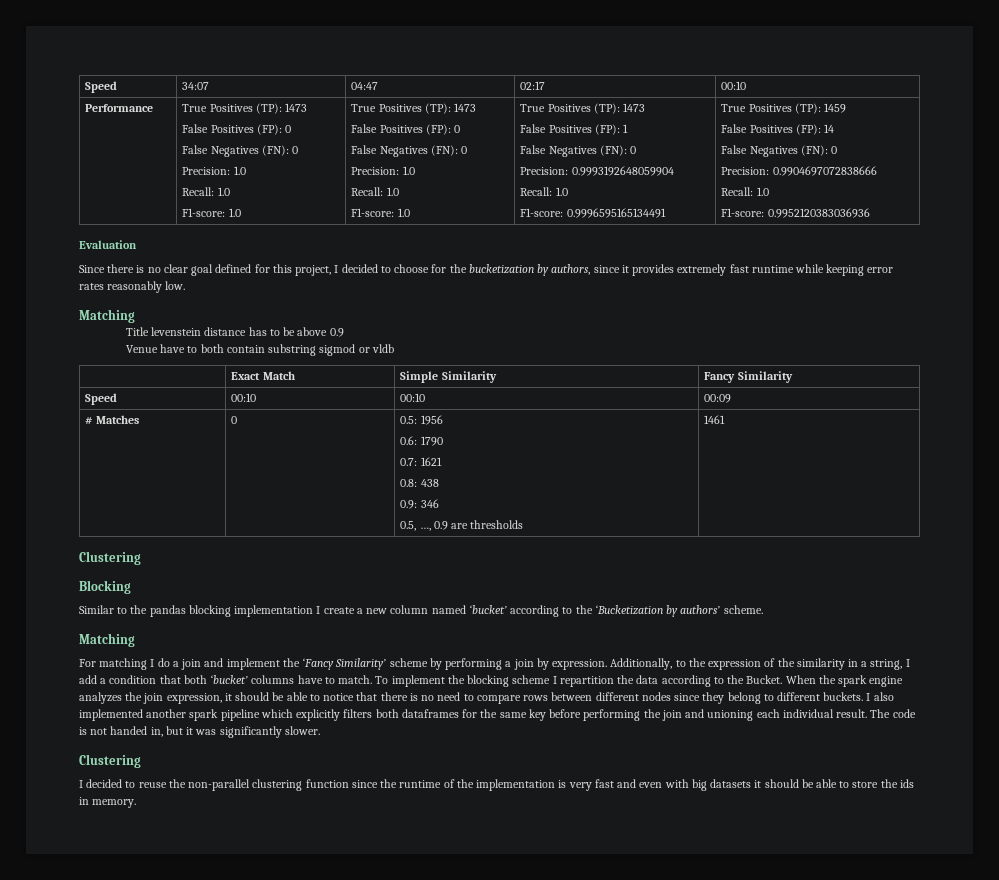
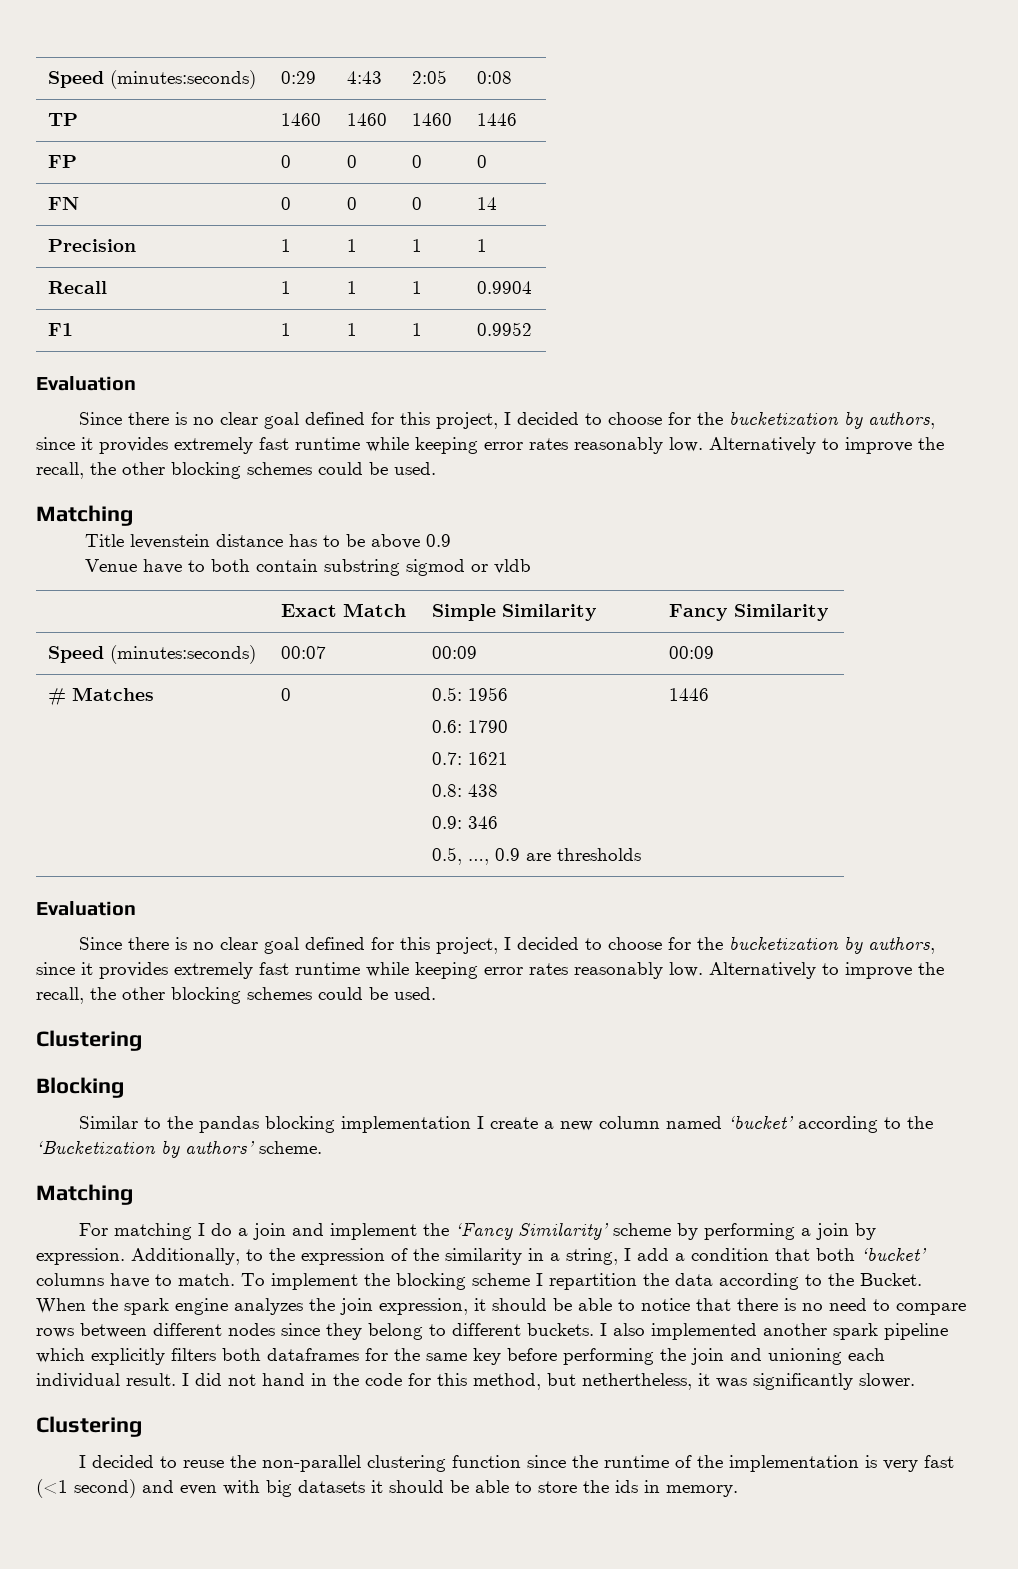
- Speed | 34:07 | 04:47 | 02:17 | 00:10
- Performance | True Positives (TP): 1473
- False Positives (FP): 0
- False Negatives (FN): 0
- Precision: 1.0
- Recall: 1.0
- F1-score: 1.0 | True Positives (TP): 1473
- False Positives (FP): 0
- False Negatives (FN): 0
- Precision: 1.0
- Recall: 1.0
- F1-score: 1.0 | True Positives (TP): 1473
- False Positives (FP): 1
- False Negatives (FN): 0
- Precision: 0.9993192648059904
- Recall: 1.0
- F1-score: 0.9996595165134491 | True Positives (TP): 1459
- False Positives (FP): 14
- False Negatives (FN): 0
- Precision: 0.9904697072838666
- Recall: 1.0
- F1-score: 0.9952120383036936
+ Speed (minutes:seconds) | 0:29 | 4:43 | 2:05 | 0:08
+ TP | 1460 | 1460 | 1460 | 1446
+ FP | 0 | 0 | 0 | 0
+ FN | 0 | 0 | 0 | 14
+ Precision | 1 | 1 | 1 | 1
+ Recall | 1 | 1 | 1 | 0.9904
+ F1 | 1 | 1 | 1 | 0.9952
  Evaluation
- Since there is no clear goal defined for this project, I decided to choose for the bucketization by authors, since it provides extremely fast runtime while keeping error rates reasonably low.
+ Since there is no clear goal defined for this project, I decided to choose for the bucketization by authors, since it provides extremely fast runtime while keeping error rates reasonably low. Alternatively to improve the recall, the other blocking schemes could be used.
- Speed | 00:10 | 00:10 | 00:09
+ Speed (minutes:seconds) | 00:07 | 00:09 | 00:09
  # Matches | 0 | 0.5: 1956
  0.6: 1790
  0.7: 1621
  0.8: 438
  0.9: 346
- 0.5, …, 0.9 are thresholds | 1461
+ 0.5, …, 0.9 are thresholds | 1446
+ Evaluation
+ Since there is no clear goal defined for this project, I decided to choose for the bucketization by authors, since it provides extremely fast runtime while keeping error rates reasonably low. Alternatively to improve the recall, the other blocking schemes could be used.
- The code is not handed in, but it was significantly slower.
+ I did not hand in the code for this method, but nethertheless, it was significantly slower.
- I decided to reuse the non-parallel clustering function since the runtime of the implementation is very fast and even with big datasets it should be able to store the ids in memory.
+ I decided to reuse the non-parallel clustering function since the runtime of the implementation is very fast (<1 second) and even with big datasets it should be able to store the ids in memory.

